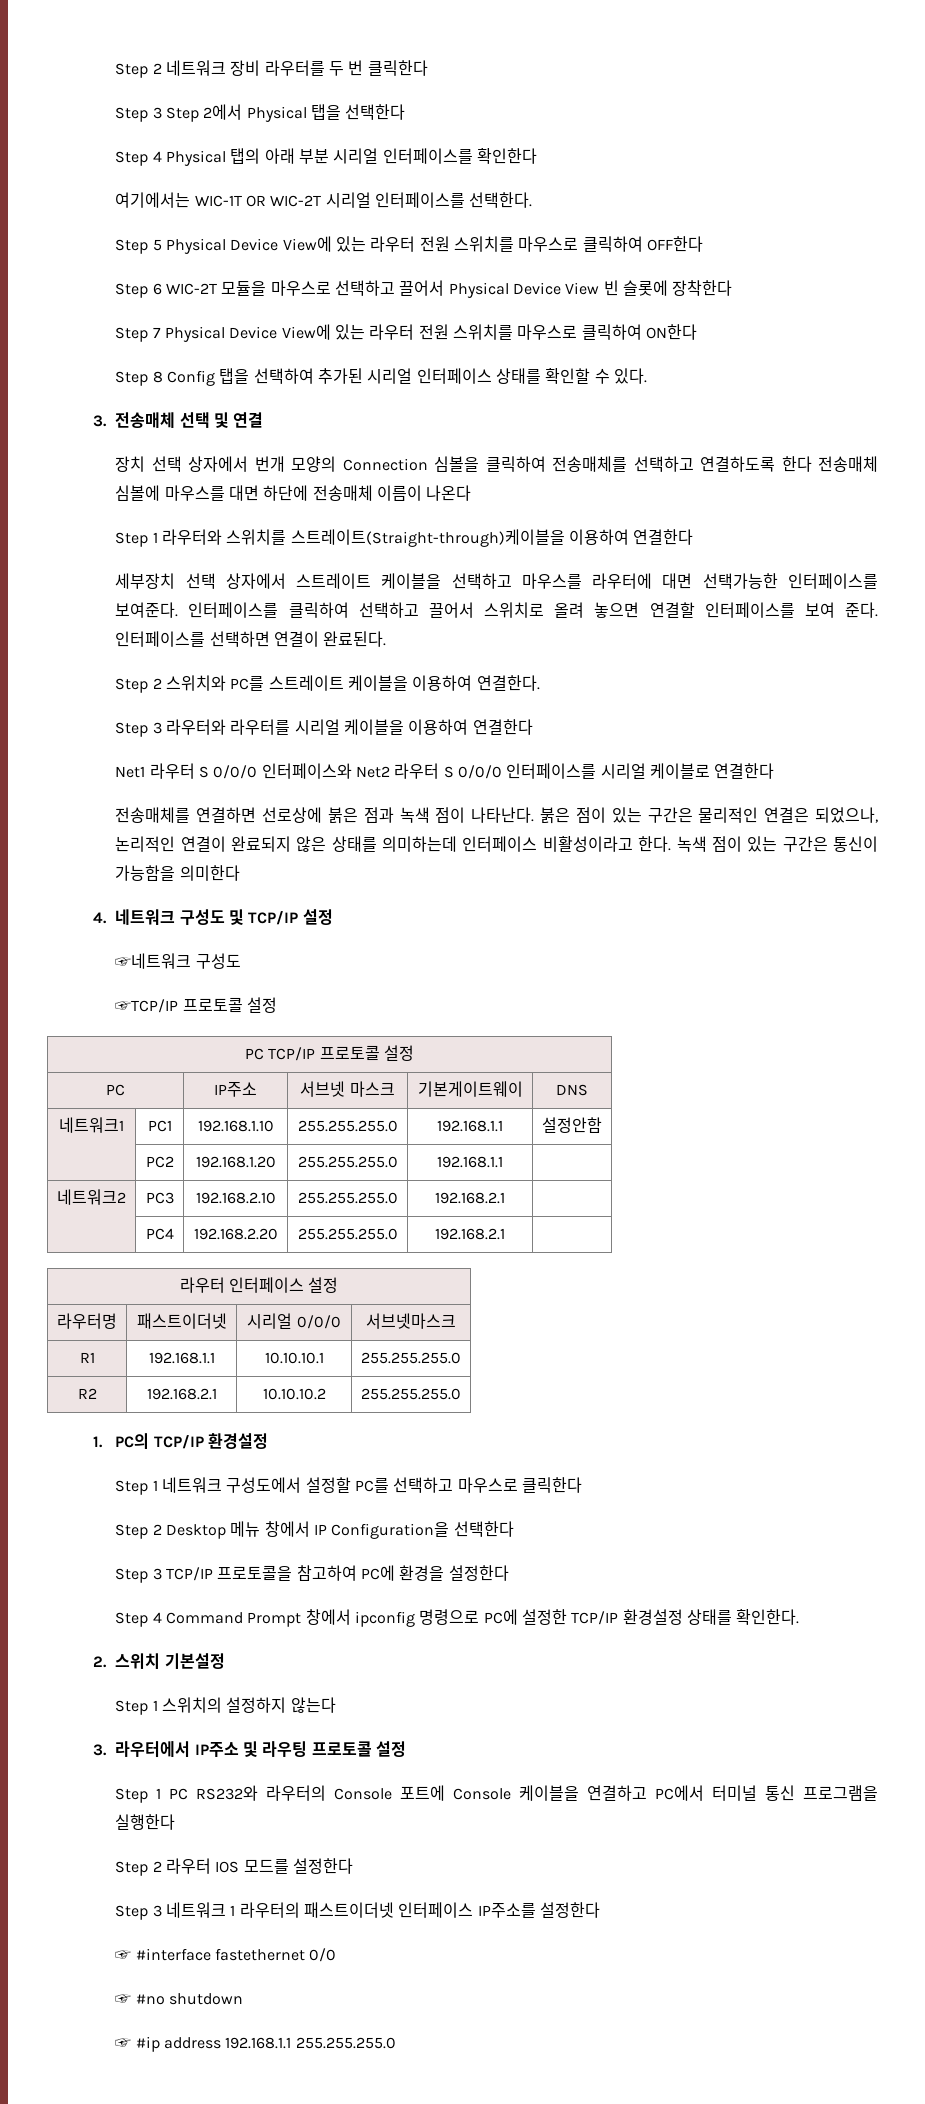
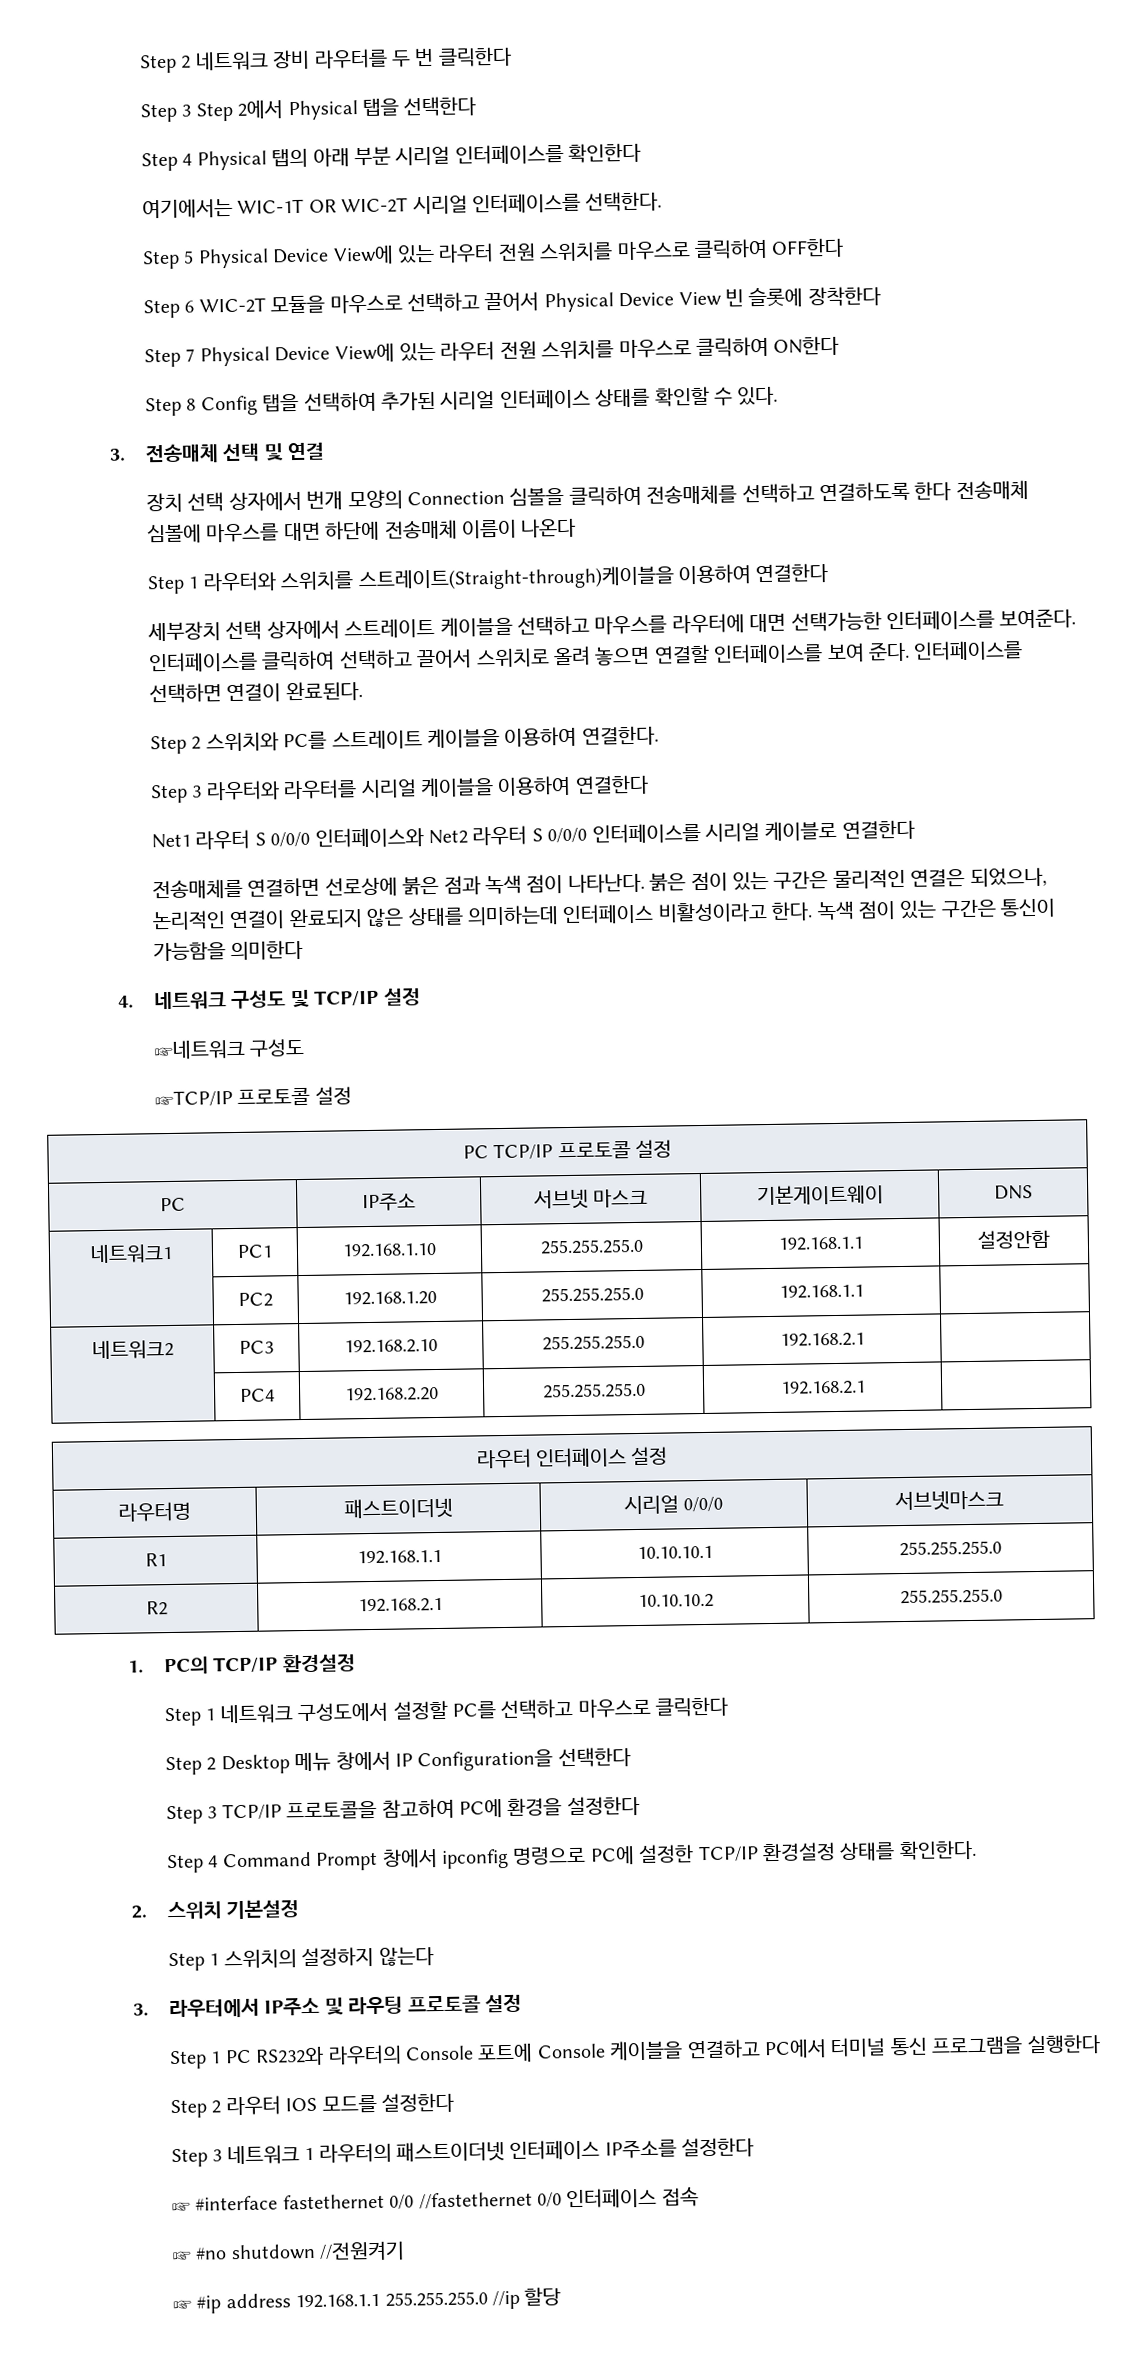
- ☞ #interface fastethernet 0/0
+ ☞ #interface fastethernet 0/0 //fastethernet 0/0 인터페이스 접속
- ☞ #no shutdown
+ ☞ #no shutdown //전원켜기
- ☞ #ip address 192.168.1.1 255.255.255.0
+ ☞ #ip address 192.168.1.1 255.255.255.0 //ip 할당

